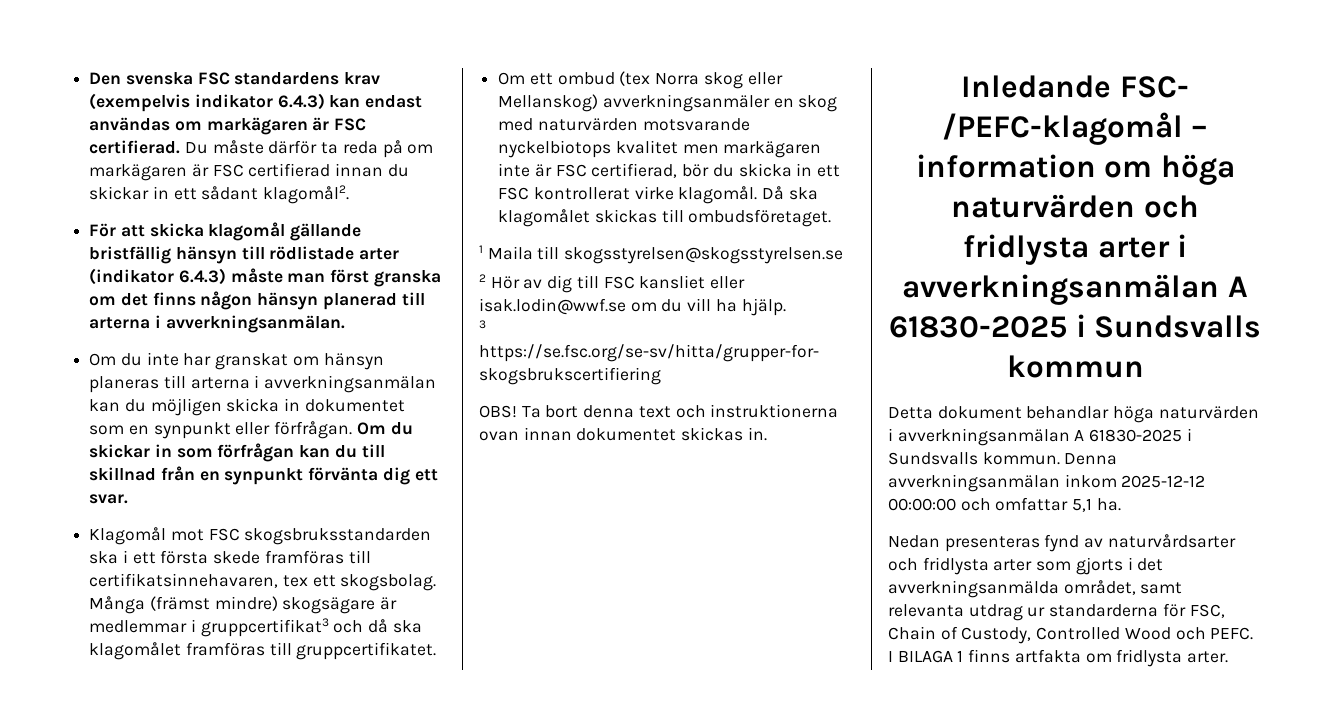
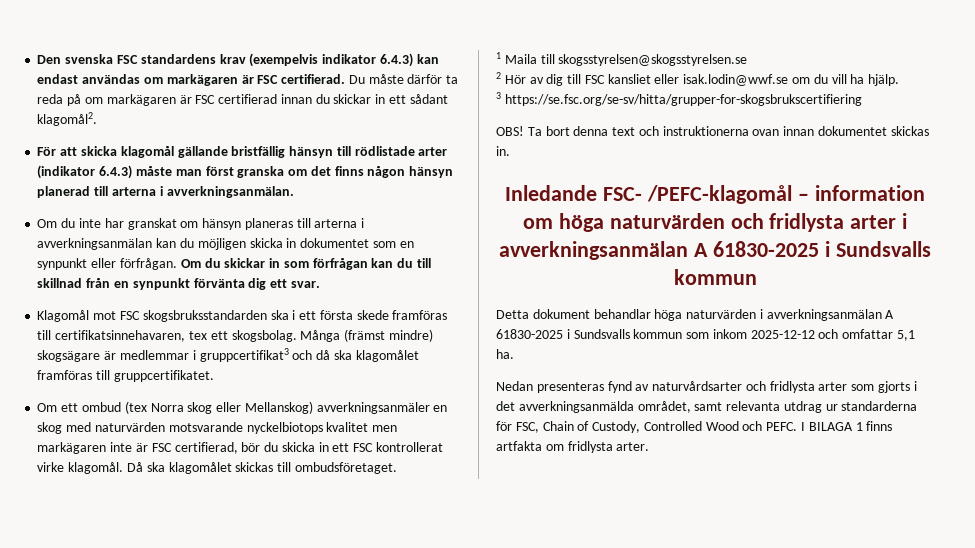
- Detta dokument behandlar höga naturvärden i avverkningsanmälan A 61830-2025 i Sundsvalls kommun. Denna avverkningsanmälan inkom 2025-12-12 00:00:00 och omfattar 5,1 ha.
+ Detta dokument behandlar höga naturvärden i avverkningsanmälan A 61830-2025 i Sundsvalls kommun som inkom 2025-12-12 och omfattar 5,1 ha.

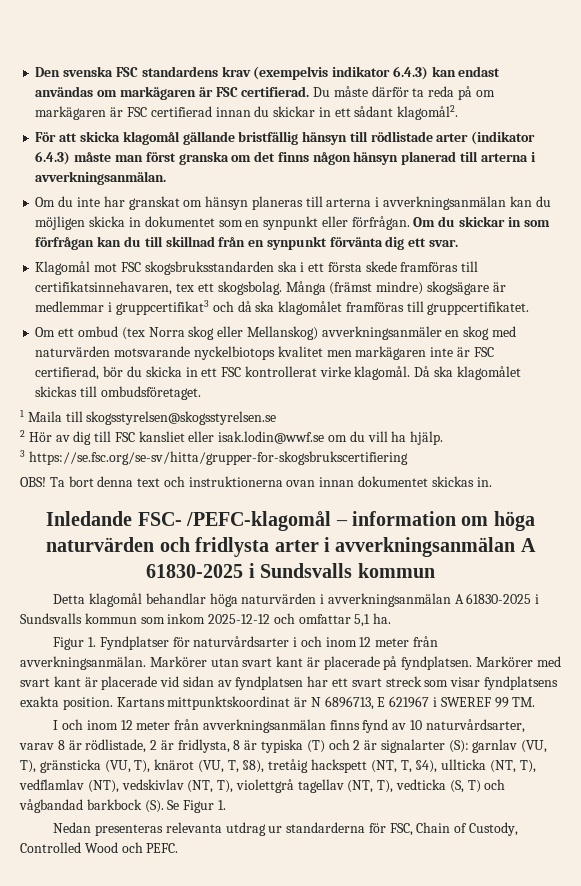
- Detta dokument behandlar höga naturvärden i avverkningsanmälan A 61830-2025 i Sundsvalls kommun som inkom 2025-12-12 och omfattar 5,1 ha.
+ Detta klagomål behandlar höga naturvärden i avverkningsanmälan A 61830-2025 i Sundsvalls kommun som inkom 2025-12-12 och omfattar 5,1 ha.
- Nedan presenteras fynd av naturvårdsarter och fridlysta arter som gjorts i det avverkningsanmälda området, samt relevanta utdrag ur standarderna för FSC, Chain of Custody, Controlled Wood och PEFC. I BILAGA 1 finns artfakta om fridlysta arter.
+ Figur 1. Fyndplatser för naturvårdsarter i och inom 12 meter från avverkningsanmälan. Markörer utan svart kant är placerade på fyndplatsen. Markörer med svart kant är placerade vid sidan av fyndplatsen har ett svart streck som visar fyndplatsens exakta position. Kartans mittpunktskoordinat är N 6896713, E 621967 i SWEREF 99 TM.
+ I och inom 12 meter från avverkningsanmälan finns fynd av 10 naturvårdsarter, varav 8 är rödlistade, 2 är fridlysta, 8 är typiska (T) och 2 är signalarter (S): garnlav (VU, T), gränsticka (VU, T), knärot (VU, T, §8), tretåig hackspett (NT, T, §4), ullticka (NT, T), vedflamlav (NT), vedskivlav (NT, T), violettgrå tagellav (NT, T), vedticka (S, T) och vågbandad barkbock (S). Se Figur 1.
+ Nedan presenteras relevanta utdrag ur standarderna för FSC, Chain of Custody, Controlled Wood och PEFC.

